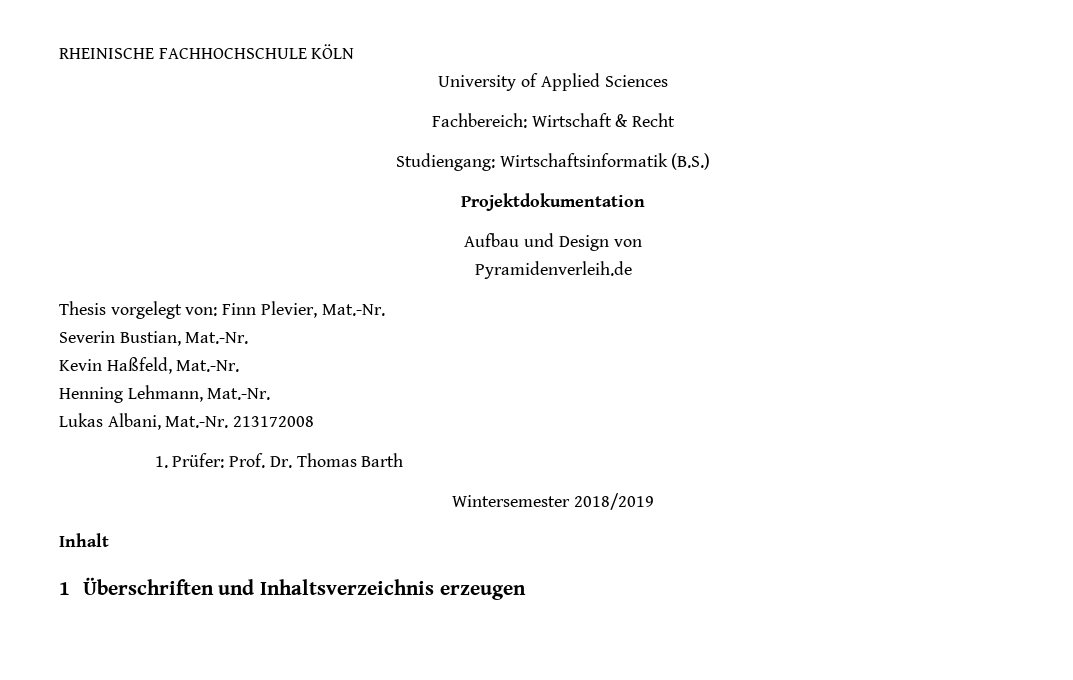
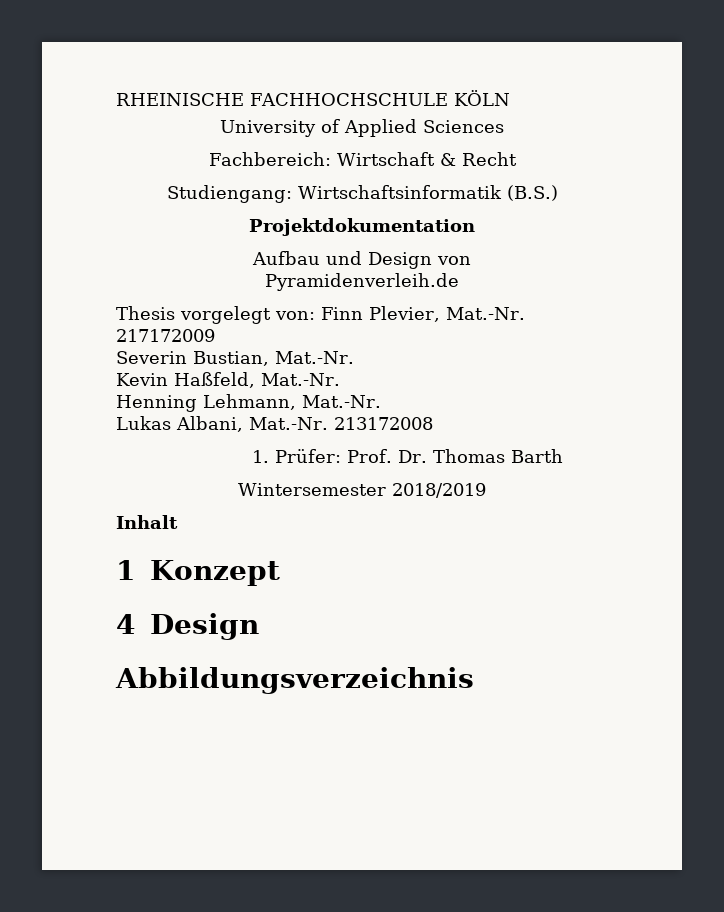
- Thesis vorgelegt von: Finn Plevier, Mat.-Nr.
+ Thesis vorgelegt von: Finn Plevier, Mat.-Nr. 217172009
- 1 Überschriften und Inhaltsverzeichnis erzeugen
+ 1 Konzept
+ 4 Design
+ Abbildungsverzeichnis

